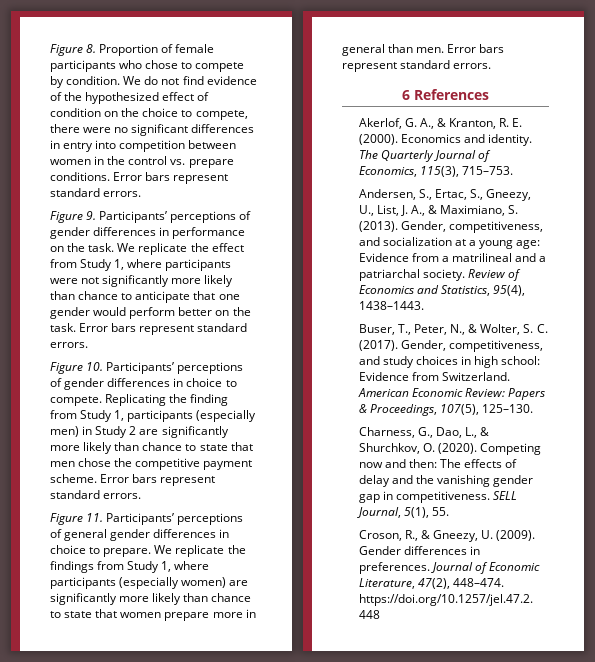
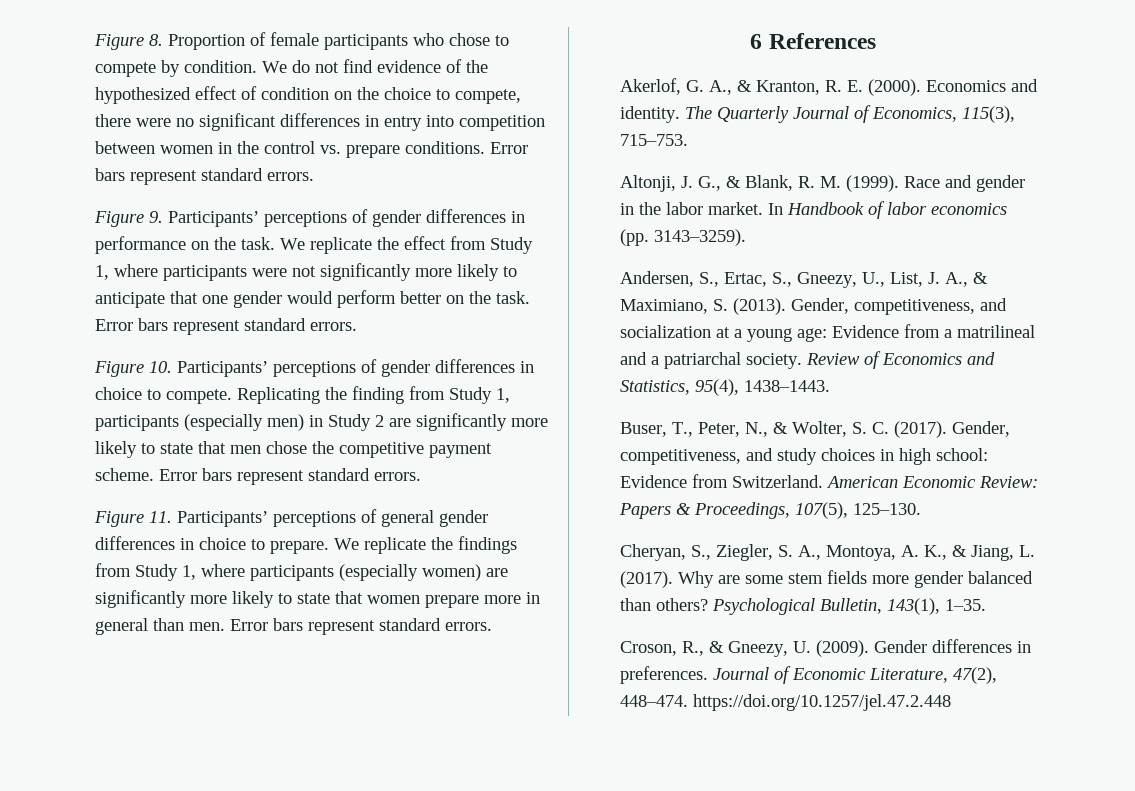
- We replicate the effect from Study 1, where participants were not significantly more likely than chance to anticipate that one gender would perform better on the task.
+ We replicate the effect from Study 1, where participants were not significantly more likely to anticipate that one gender would perform better on the task.
- Replicating the finding from Study 1, participants (especially men) in Study 2 are significantly more likely than chance to state that men chose the competitive payment scheme.
+ Replicating the finding from Study 1, participants (especially men) in Study 2 are significantly more likely to state that men chose the competitive payment scheme.
- We replicate the findings from Study 1, where participants (especially women) are significantly more likely than chance to state that women prepare more in general than men.
+ We replicate the findings from Study 1, where participants (especially women) are significantly more likely to state that women prepare more in general than men.
+ Altonji, J. G., & Blank, R. M. (1999). Race and gender in the labor market. In Handbook of labor economics (pp. 3143–3259).
- Charness, G., Dao, L., & Shurchkov, O. (2020). Competing now and then: The effects of delay and the vanishing gender gap in competitiveness. SELL Journal, 5(1), 55.
+ Cheryan, S., Ziegler, S. A., Montoya, A. K., & Jiang, L. (2017). Why are some stem fields more gender balanced than others? Psychological Bulletin, 143(1), 1–35.

